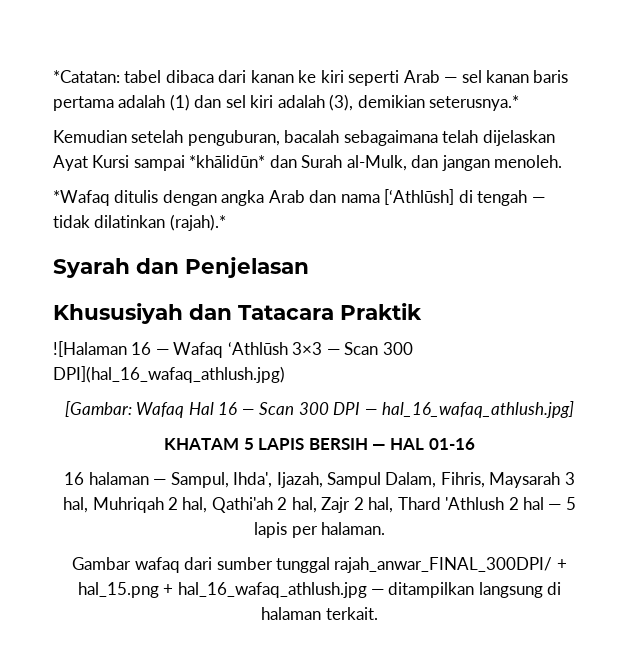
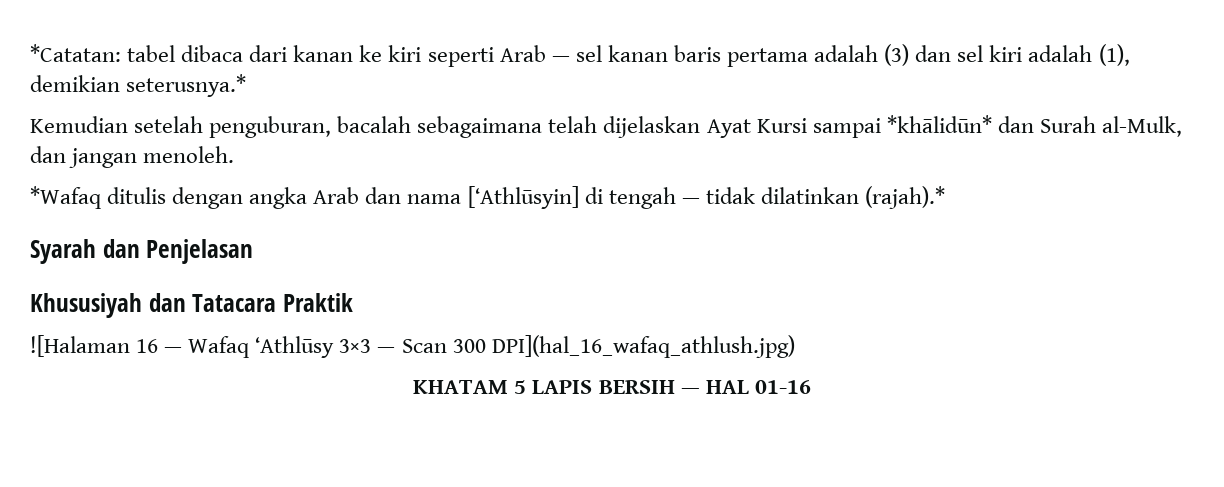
- *Catatan: tabel dibaca dari kanan ke kiri seperti Arab — sel kanan baris pertama adalah (1) dan sel kiri adalah (3), demikian seterusnya.*
+ *Catatan: tabel dibaca dari kanan ke kiri seperti Arab — sel kanan baris pertama adalah (3) dan sel kiri adalah (1), demikian seterusnya.*
- *Wafaq ditulis dengan angka Arab dan nama [‘Athlūsh] di tengah — tidak dilatinkan (rajah).*
+ *Wafaq ditulis dengan angka Arab dan nama [‘Athlūsyin] di tengah — tidak dilatinkan (rajah).*
- ![Halaman 16 — Wafaq ‘Athlūsh 3×3 — Scan 300 DPI](hal_16_wafaq_athlush.jpg)
+ ![Halaman 16 — Wafaq ‘Athlūsy 3×3 — Scan 300 DPI](hal_16_wafaq_athlush.jpg)
- [Gambar: Wafaq Hal 16 — Scan 300 DPI — hal_16_wafaq_athlush.jpg]
- 16 halaman — Sampul, Ihda', Ijazah, Sampul Dalam, Fihris, Maysarah 3 hal, Muhriqah 2 hal, Qathi'ah 2 hal, Zajr 2 hal, Thard 'Athlush 2 hal — 5 lapis per halaman.
- Gambar wafaq dari sumber tunggal rajah_anwar_FINAL_300DPI/ + hal_15.png + hal_16_wafaq_athlush.jpg — ditampilkan langsung di halaman terkait.

